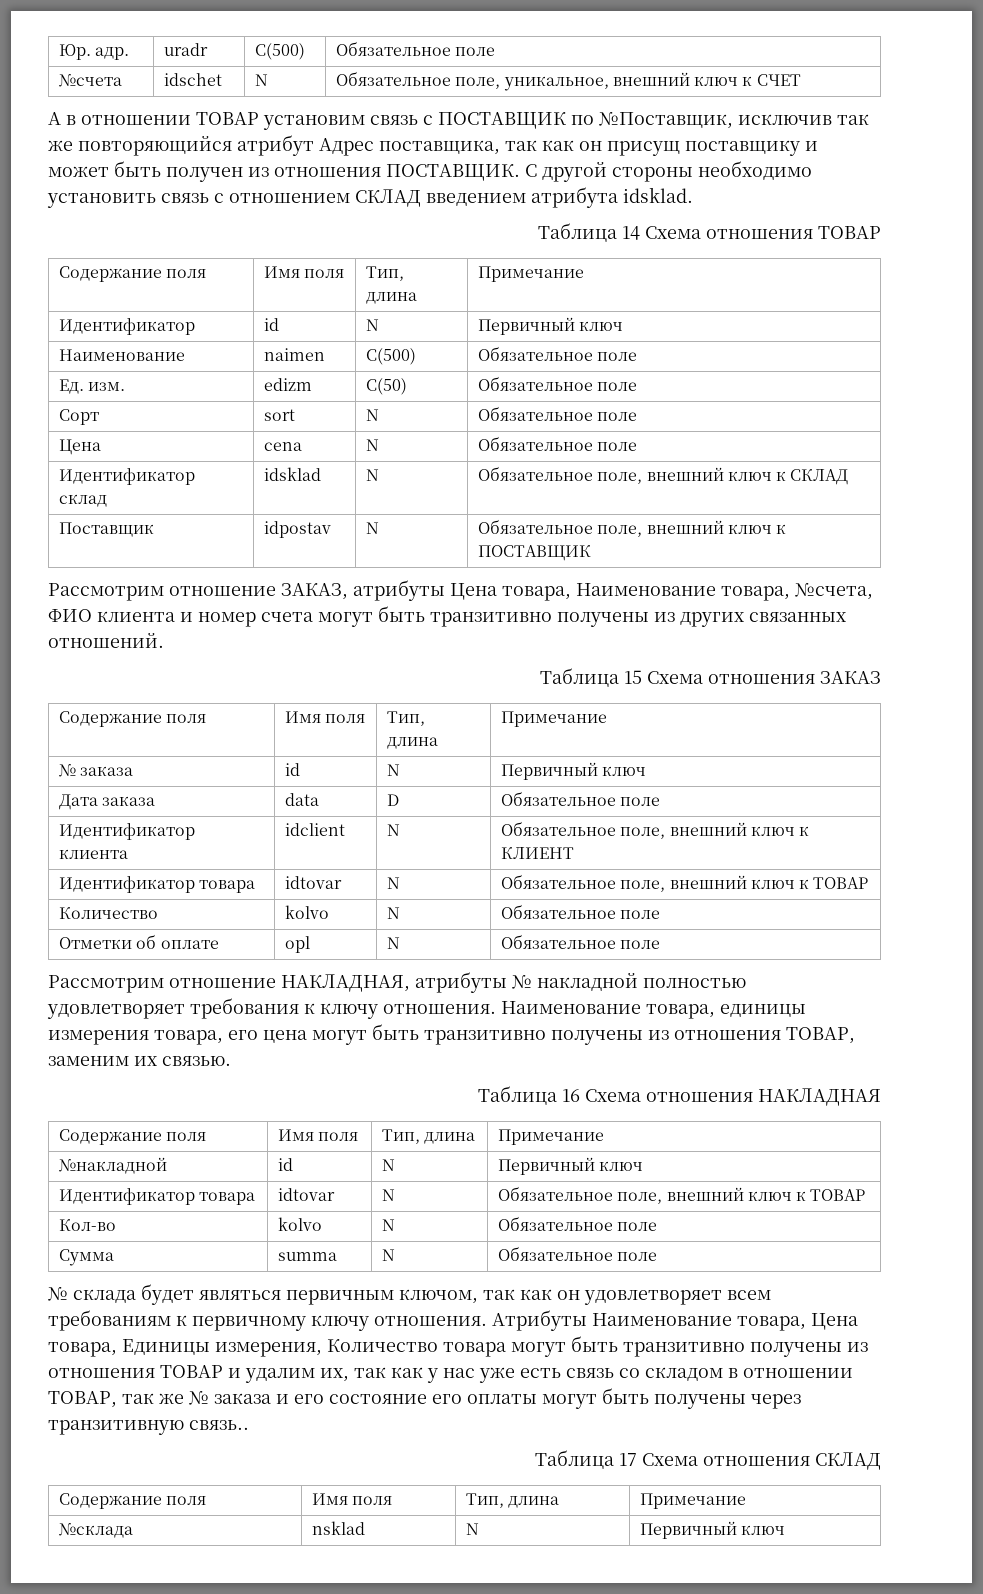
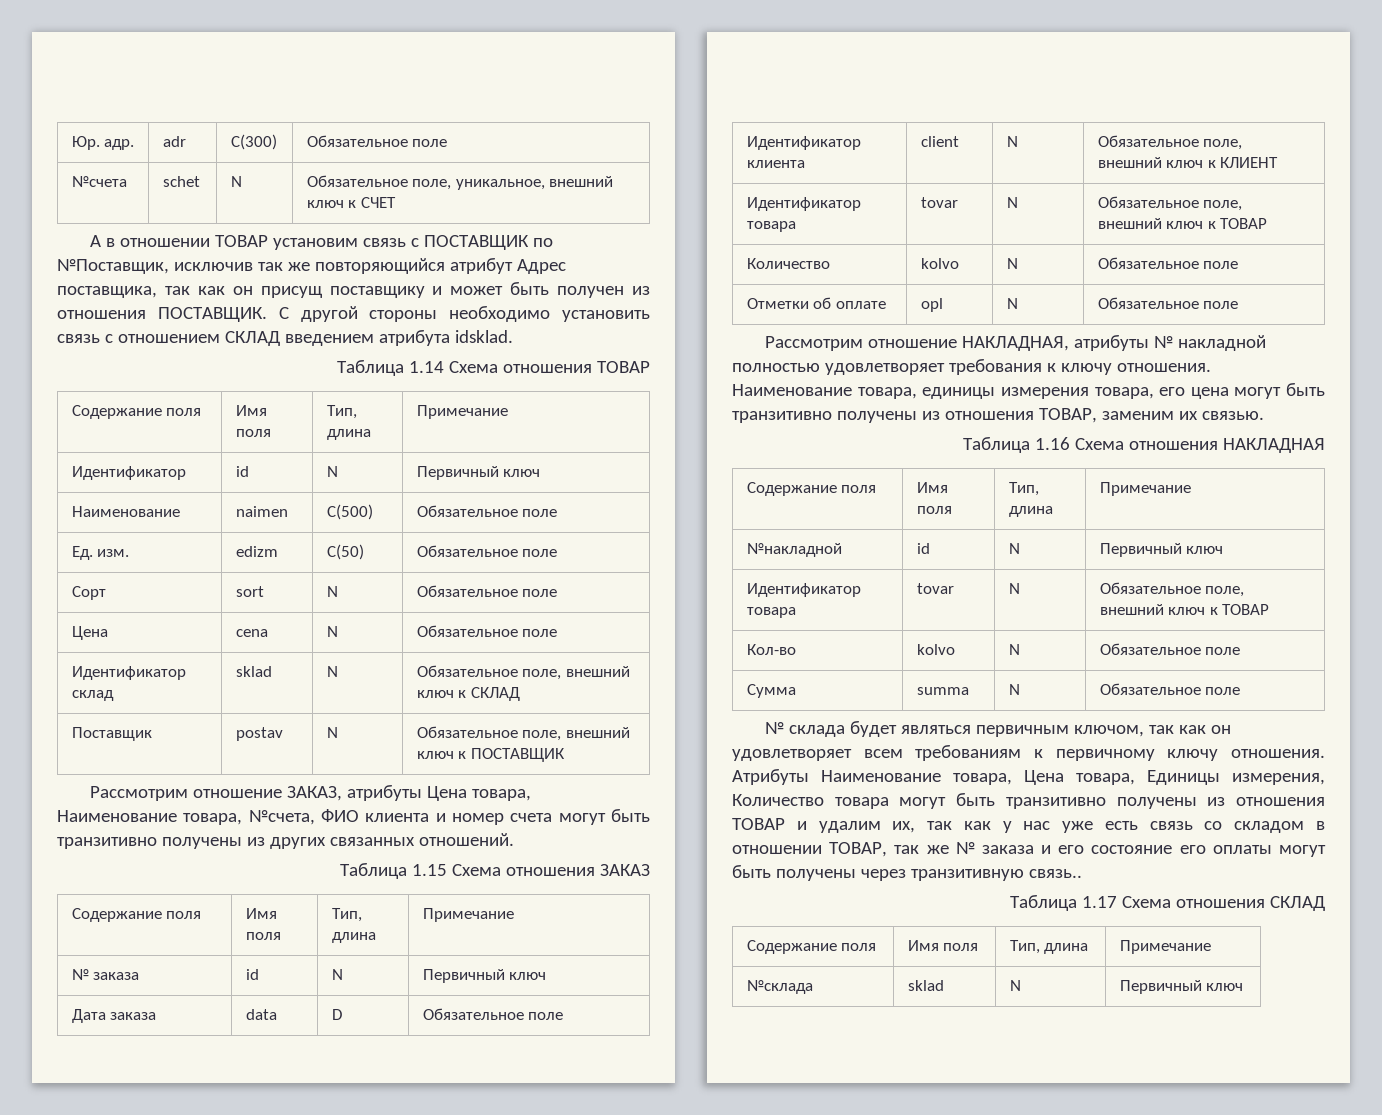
- Юр. адр. | uradr | C(500) | Обязательное поле
+ Юр. адр. | adr | C(300) | Обязательное поле
- №счета | idschet | N | Обязательное поле, уникальное, внешний ключ к СЧЕТ
+ №счета | schet | N | Обязательное поле, уникальное, внешний ключ к СЧЕТ
- Таблица 14 Схема отношения ТОВАР
+ Таблица 1.14 Схема отношения ТОВАР
- Идентификатор склад | idsklad | N | Обязательное поле, внешний ключ к СКЛАД
+ Идентификатор склад | sklad | N | Обязательное поле, внешний ключ к СКЛАД
- Поставщик | idpostav | N | Обязательное поле, внешний ключ к ПОСТАВЩИК
+ Поставщик | postav | N | Обязательное поле, внешний ключ к ПОСТАВЩИК
- Таблица 15 Схема отношения ЗАКАЗ
+ Таблица 1.15 Схема отношения ЗАКАЗ
- Идентификатор клиента | idclient | N | Обязательное поле, внешний ключ к КЛИЕНТ
- Идентификатор товара | idtovar | N | Обязательное поле, внешний ключ к ТОВАР
+ Идентификатор клиента | client | N | Обязательное поле, внешний ключ к КЛИЕНТ
+ Идентификатор товара | tovar | N | Обязательное поле, внешний ключ к ТОВАР
- Таблица 16 Схема отношения НАКЛАДНАЯ
+ Таблица 1.16 Схема отношения НАКЛАДНАЯ
  №накладной | id | N | Первичный ключ
- Идентификатор товара | idtovar | N | Обязательное поле, внешний ключ к ТОВАР
+ Идентификатор товара | tovar | N | Обязательное поле, внешний ключ к ТОВАР
- Таблица 17 Схема отношения СКЛАД
+ Таблица 1.17 Схема отношения СКЛАД
- №склада | nsklad | N | Первичный ключ
+ №склада | sklad | N | Первичный ключ

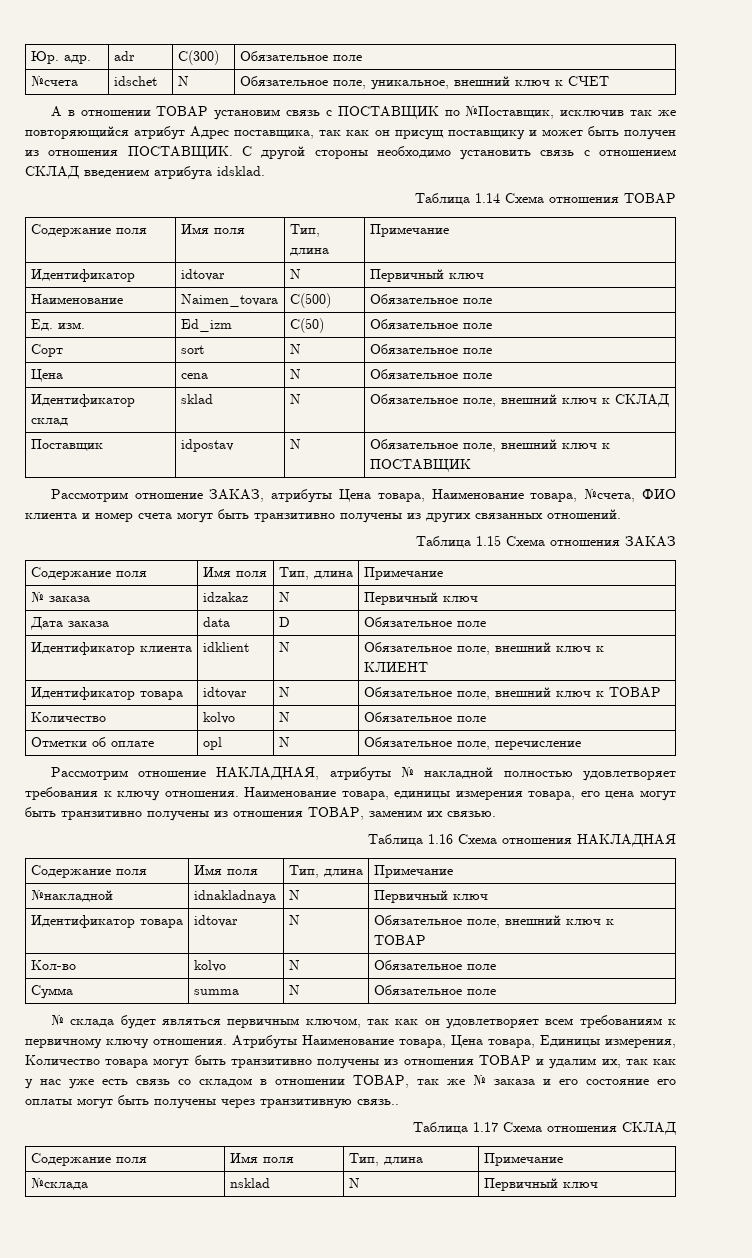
- №счета | schet | N | Обязательное поле, уникальное, внешний ключ к СЧЕТ
+ №счета | idschet | N | Обязательное поле, уникальное, внешний ключ к СЧЕТ
- Идентификатор | id | N | Первичный ключ
+ Идентификатор | idtovar | N | Первичный ключ
- Наименование | naimen | C(500) | Обязательное поле
+ Наименование | Naimen_tovara | C(500) | Обязательное поле
- Ед. изм. | edizm | C(50) | Обязательное поле
+ Ед. изм. | Ed_izm | C(50) | Обязательное поле
- Поставщик | postav | N | Обязательное поле, внешний ключ к ПОСТАВЩИК
+ Поставщик | idpostav | N | Обязательное поле, внешний ключ к ПОСТАВЩИК
- № заказа | id | N | Первичный ключ
+ № заказа | idzakaz | N | Первичный ключ
- Идентификатор клиента | client | N | Обязательное поле, внешний ключ к КЛИЕНТ
- Идентификатор товара | tovar | N | Обязательное поле, внешний ключ к ТОВАР
+ Идентификатор клиента | idklient | N | Обязательное поле, внешний ключ к КЛИЕНТ
+ Идентификатор товара | idtovar | N | Обязательное поле, внешний ключ к ТОВАР
- Отметки об оплате | opl | N | Обязательное поле
+ Отметки об оплате | opl | N | Обязательное поле, перечисление
- №накладной | id | N | Первичный ключ
- Идентификатор товара | tovar | N | Обязательное поле, внешний ключ к ТОВАР
+ №накладной | idnakladnaya | N | Первичный ключ
+ Идентификатор товара | idtovar | N | Обязательное поле, внешний ключ к ТОВАР
- №склада | sklad | N | Первичный ключ
+ №склада | nsklad | N | Первичный ключ

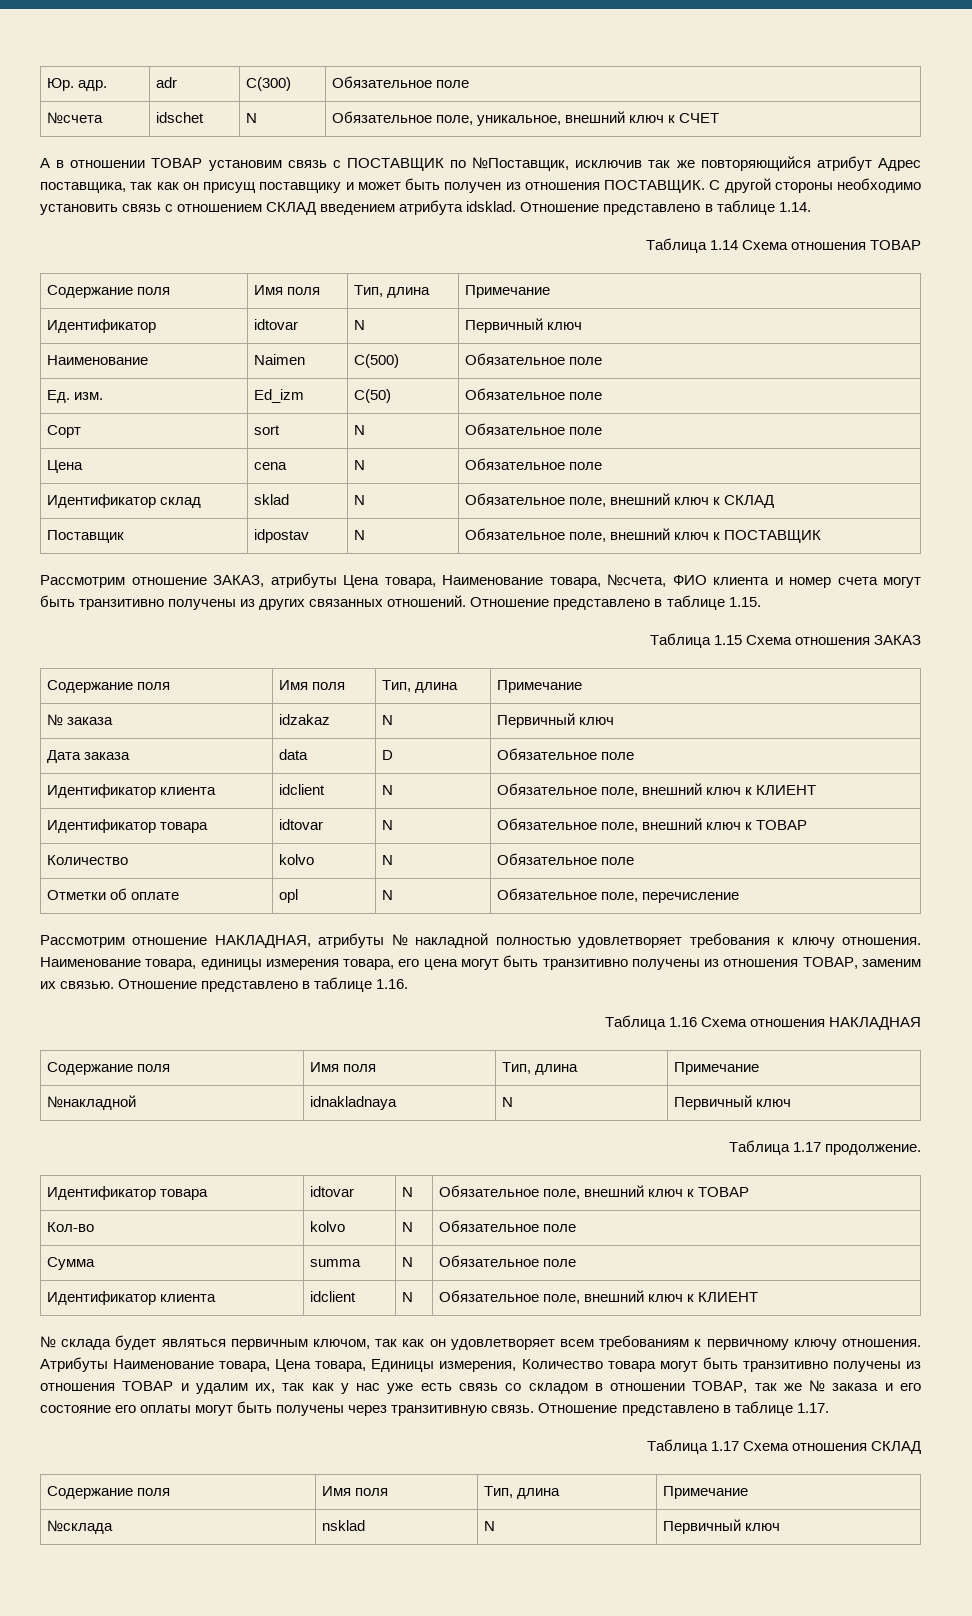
+ Отношение представлено в таблице 1.14.
- Наименование | Naimen_tovara | C(500) | Обязательное поле
+ Наименование | Naimen | C(500) | Обязательное поле
+ Отношение представлено в таблице 1.15.
  Дата заказа | data | D | Обязательное поле
- Идентификатор клиента | idklient | N | Обязательное поле, внешний ключ к КЛИЕНТ
+ Идентификатор клиента | idclient | N | Обязательное поле, внешний ключ к КЛИЕНТ
+ Отношение представлено в таблице 1.16.
+ Таблица 1.17 продолжение.
  Сумма | summa | N | Обязательное поле
+ Идентификатор клиента | idclient | N | Обязательное поле, внешний ключ к КЛИЕНТ
- Атрибуты Наименование товара, Цена товара, Единицы измерения, Количество товара могут быть транзитивно получены из отношения ТОВАР и удалим их, так как у нас уже есть связь со складом в отношении ТОВАР, так же № заказа и его состояние его оплаты могут быть получены через транзитивную связь..
+ Атрибуты Наименование товара, Цена товара, Единицы измерения, Количество товара могут быть транзитивно получены из отношения ТОВАР и удалим их, так как у нас уже есть связь со складом в отношении ТОВАР, так же № заказа и его состояние его оплаты могут быть получены через транзитивную связь. Отношение представлено в таблице 1.17.

